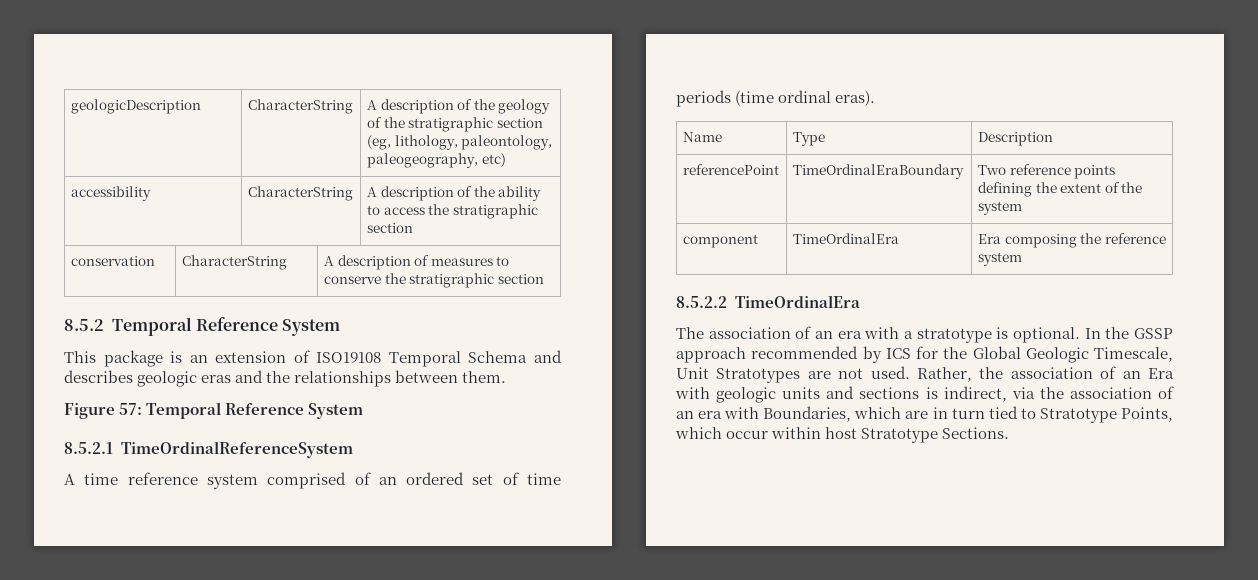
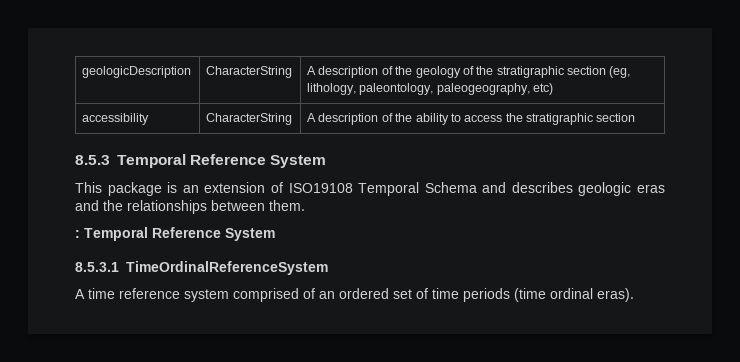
- conservation | CharacterString | A description of measures to conserve the stratigraphic section
- 8.5.2 Temporal Reference System
+ 8.5.3 Temporal Reference System
- Figure 57: Temporal Reference System
- 8.5.2.1 TimeOrdinalReferenceSystem
+ : Temporal Reference System
+ 8.5.3.1 TimeOrdinalReferenceSystem
- Name | Type | Description
- referencePoint | TimeOrdinalEraBoundary | Two reference points defining the extent of the system
- component | TimeOrdinalEra | Era composing the reference system
- 8.5.2.2 TimeOrdinalEra
- The association of an era with a stratotype is optional. In the GSSP approach recommended by ICS for the Global Geologic Timescale, Unit Stratotypes are not used. Rather, the association of an Era with geologic units and sections is indirect, via the association of an era with Boundaries, which are in turn tied to Stratotype Points, which occur within host Stratotype Sections.

